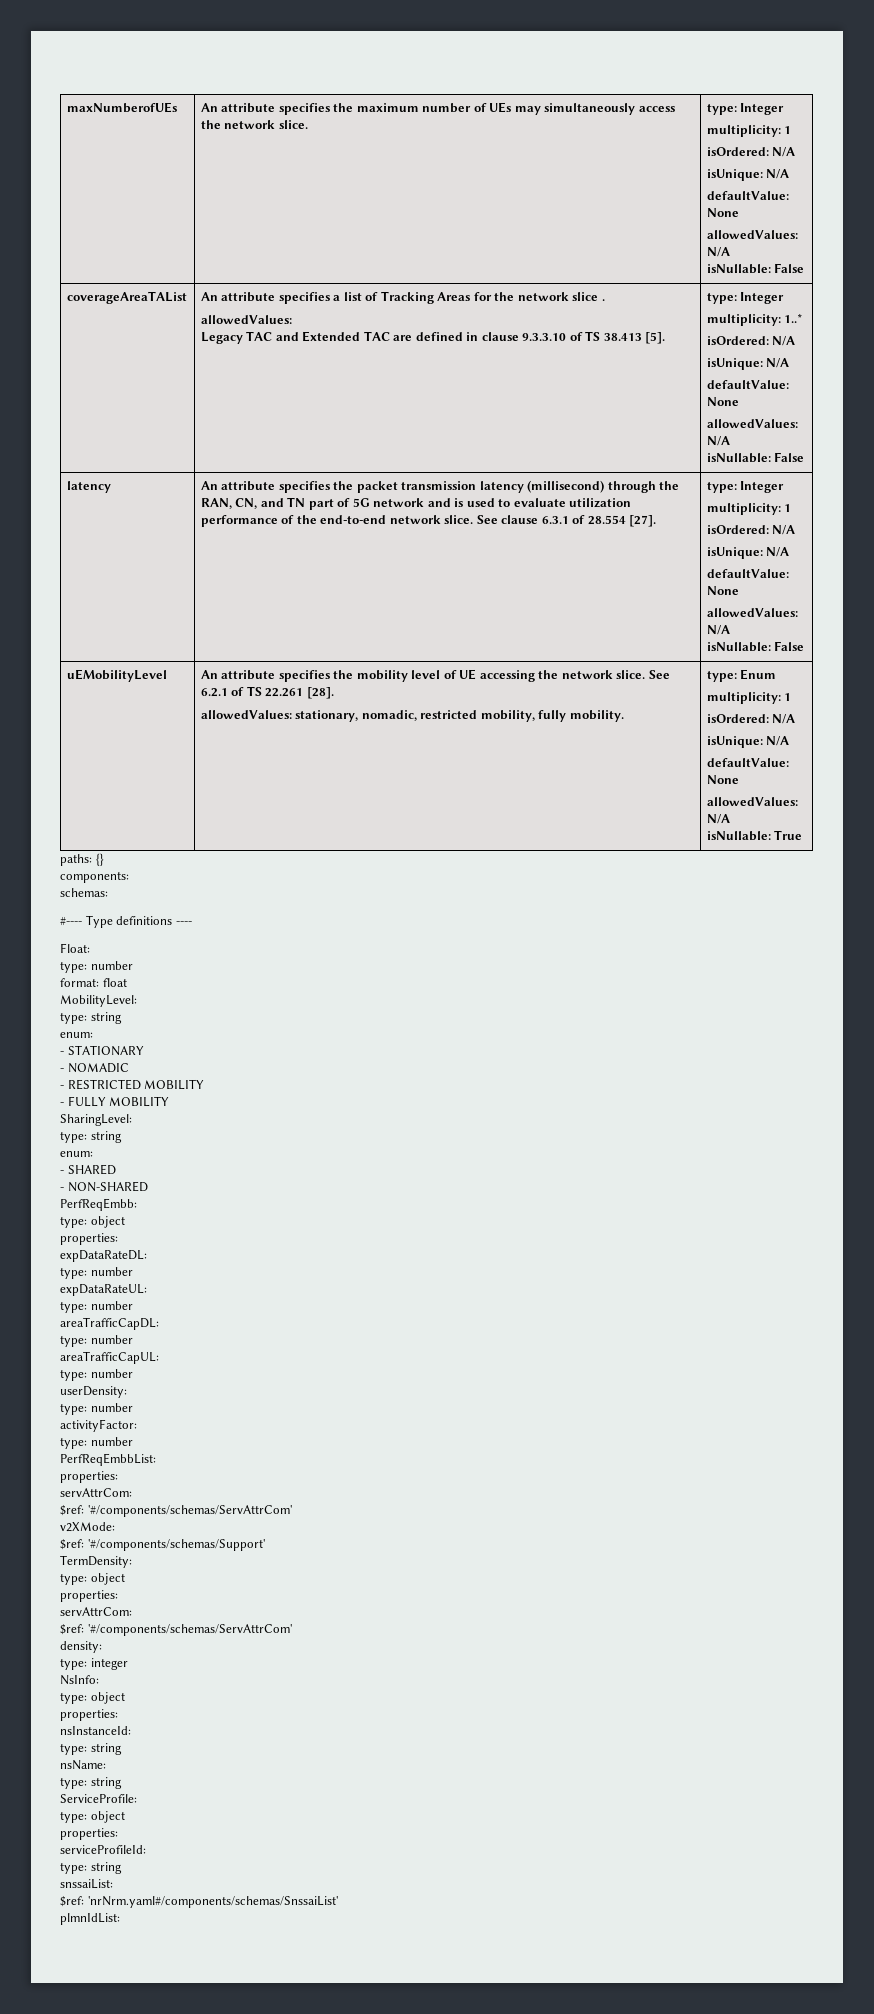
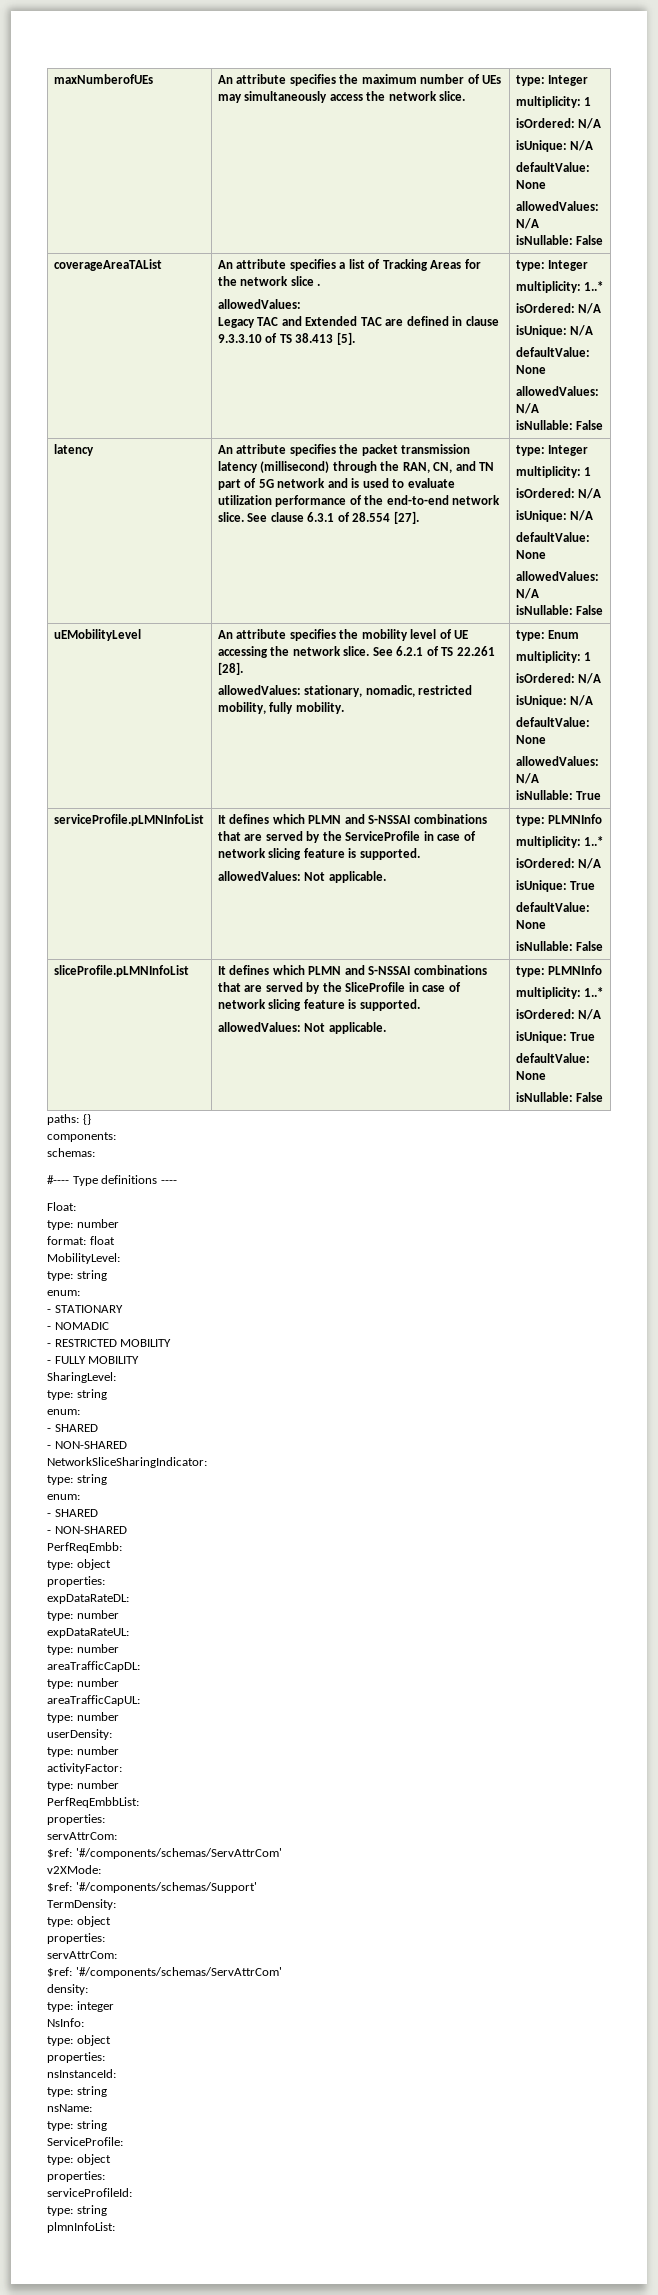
+ serviceProfile.pLMNInfoList | It defines which PLMN and S-NSSAI combinations that are served by the ServiceProfile in case of network slicing feature is supported.
+ allowedValues: Not applicable. | type: PLMNInfo
+ multiplicity: 1..*
+ isOrdered: N/A
+ isUnique: True
+ defaultValue: None
+ isNullable: False
+ sliceProfile.pLMNInfoList | It defines which PLMN and S-NSSAI combinations that are served by the SliceProfile in case of network slicing feature is supported.
+ allowedValues: Not applicable. | type: PLMNInfo
+ multiplicity: 1..*
+ isOrdered: N/A
+ isUnique: True
+ defaultValue: None
+ isNullable: False
+ NetworkSliceSharingIndicator:
+ type: string
+ enum:
+ - SHARED
+ - NON-SHARED
- snssaiList:
- $ref: 'nrNrm.yaml#/components/schemas/SnssaiList'
- plmnIdList:
+ plmnInfoList:

